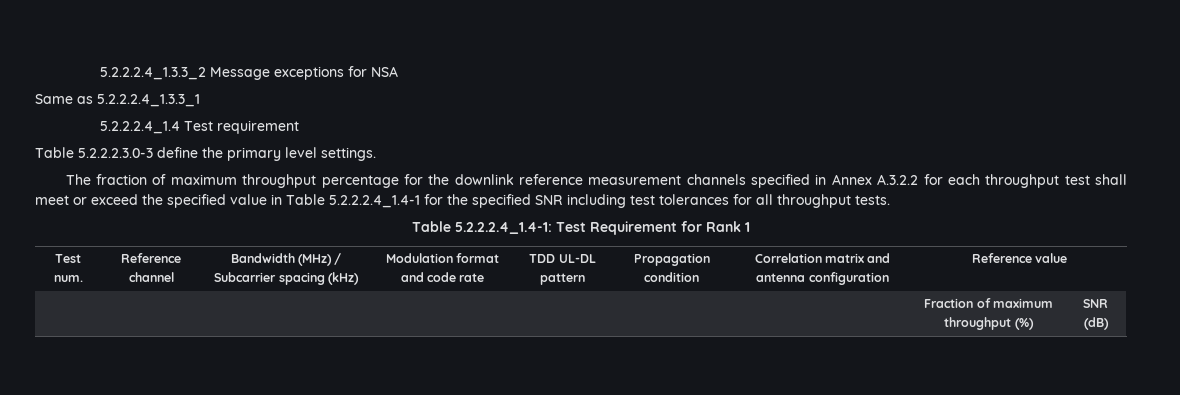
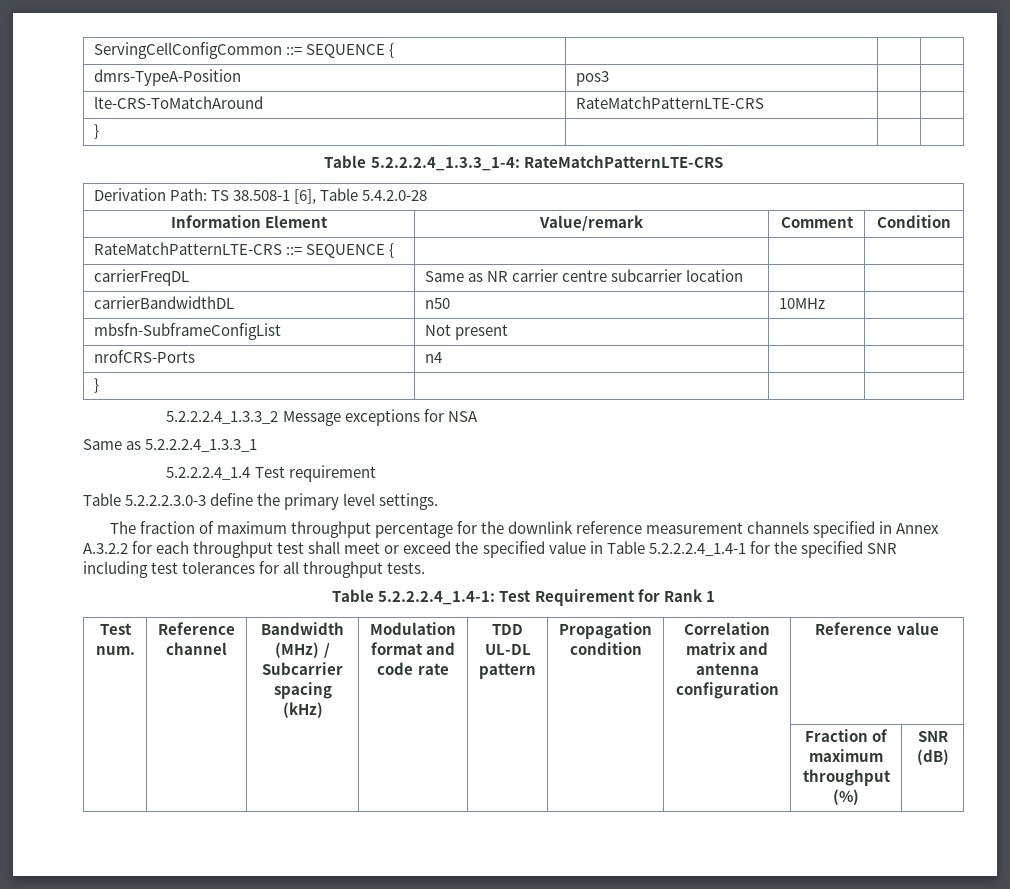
+ ServingCellConfigCommon ::= SEQUENCE { | | |
+ dmrs-TypeA-Position | pos3 | |
+ lte-CRS-ToMatchAround | RateMatchPatternLTE-CRS | |
+ } | | |
+ Table 5.2.2.2.4_1.3.3_1-4: RateMatchPatternLTE-CRS
+ Derivation Path: TS 38.508-1 [6], Table 5.4.2.0-28
+ Information Element | Value/remark | Comment | Condition
+ RateMatchPatternLTE-CRS ::= SEQUENCE { | | |
+ carrierFreqDL | Same as NR carrier centre subcarrier location | |
+ carrierBandwidthDL | n50 | 10MHz |
+ mbsfn-SubframeConfigList | Not present | |
+ nrofCRS-Ports | n4 | |
+ } | | |

